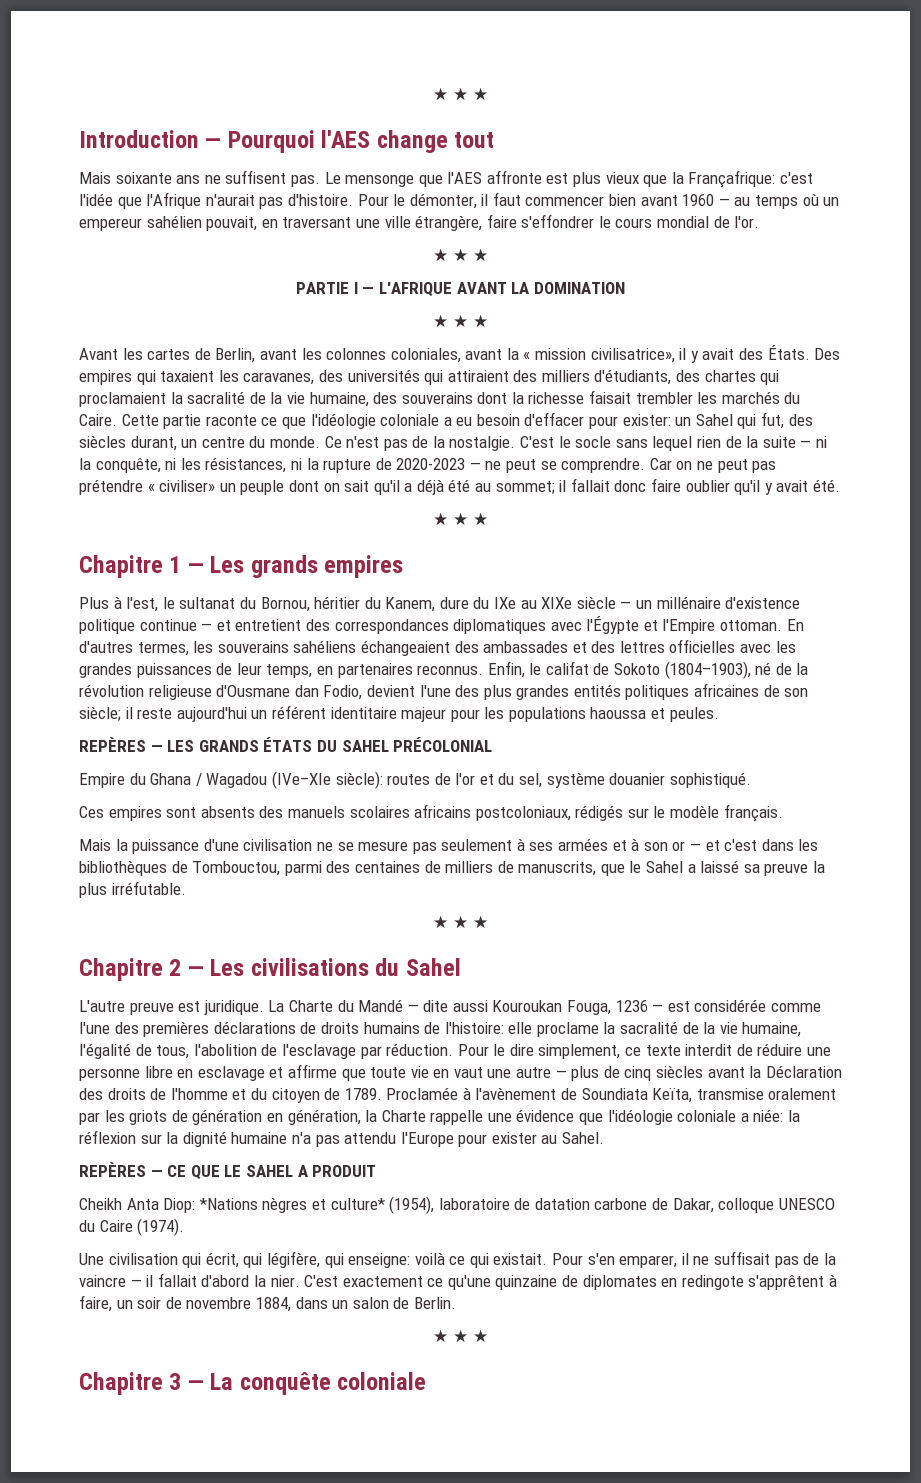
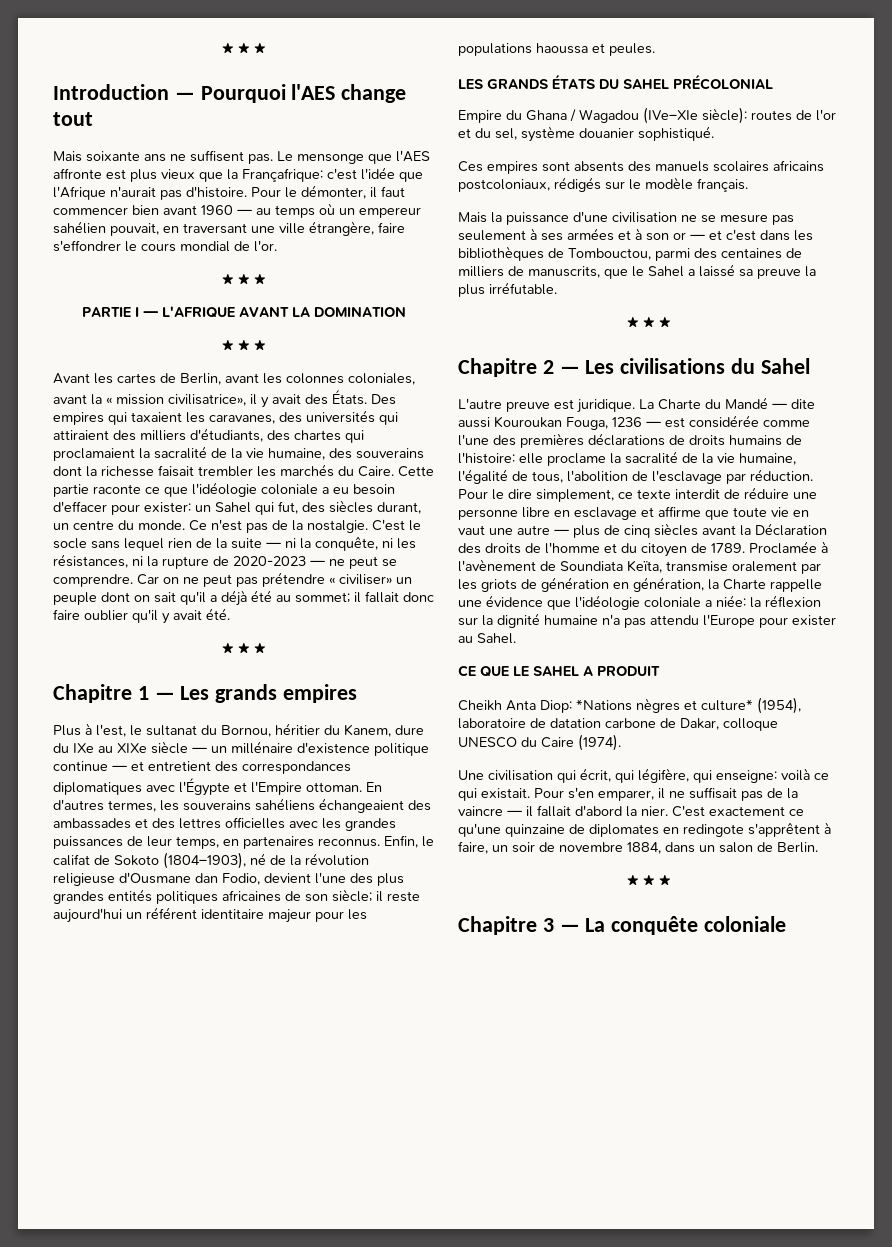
- REPÈRES — LES GRANDS ÉTATS DU SAHEL PRÉCOLONIAL
+ LES GRANDS ÉTATS DU SAHEL PRÉCOLONIAL
- REPÈRES — CE QUE LE SAHEL A PRODUIT
+ CE QUE LE SAHEL A PRODUIT

